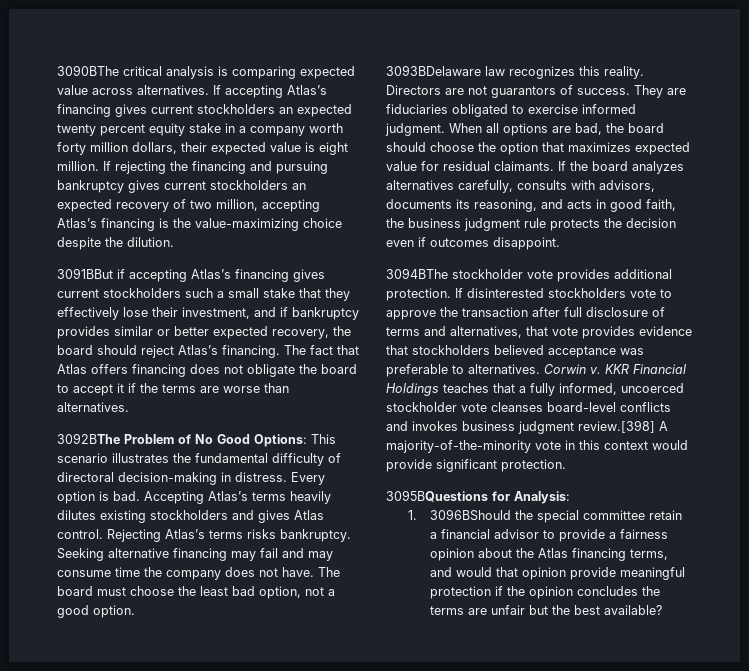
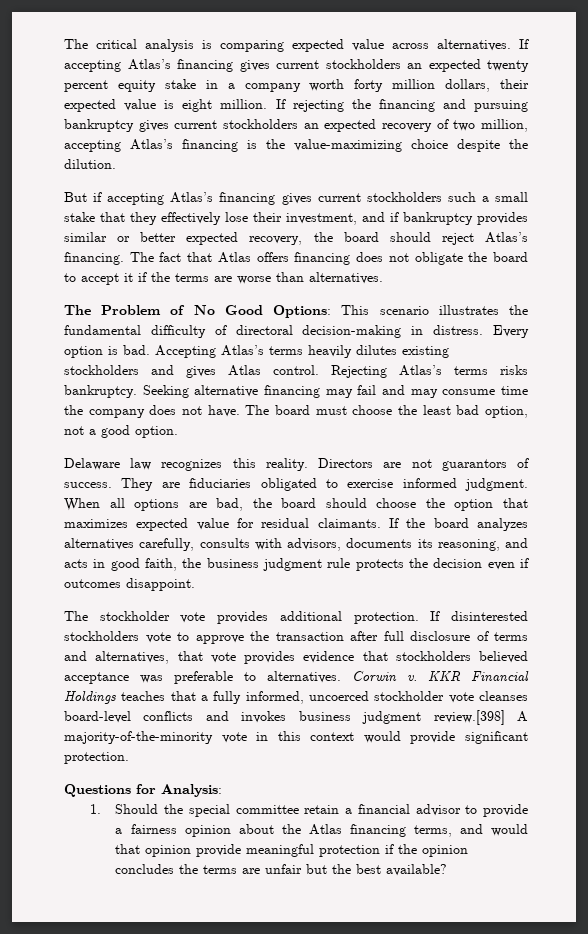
- 3090BThe critical analysis is comparing expected value across alternatives.
+ The critical analysis is comparing expected value across alternatives.
- 3091BBut if accepting Atlas’s financing gives current stockholders such a small stake that they effectively lose their investment, and if bankruptcy provides similar or better expected recovery, the board should reject Atlas’s financing.
+ But if accepting Atlas’s financing gives current stockholders such a small stake that they effectively lose their investment, and if bankruptcy provides similar or better expected recovery, the board should reject Atlas’s financing.
- 3092BThe Problem of No Good Options: This scenario illustrates the fundamental difficulty of directoral decision-making in distress.
+ The Problem of No Good Options: This scenario illustrates the fundamental difficulty of directoral decision-making in distress.
- 3093BDelaware law recognizes this reality.
+ Delaware law recognizes this reality.
- 3094BThe stockholder vote provides additional protection.
+ The stockholder vote provides additional protection.
- 3095BQuestions for Analysis:
+ Questions for Analysis:
- 1. 3096BShould the special committee retain a financial advisor to provide a fairness opinion about the Atlas financing terms, and would that opinion provide meaningful protection if the opinion concludes the terms are unfair but the best available?
+ 1. Should the special committee retain a financial advisor to provide a fairness opinion about the Atlas financing terms, and would that opinion provide meaningful protection if the opinion concludes the terms are unfair but the best available?

